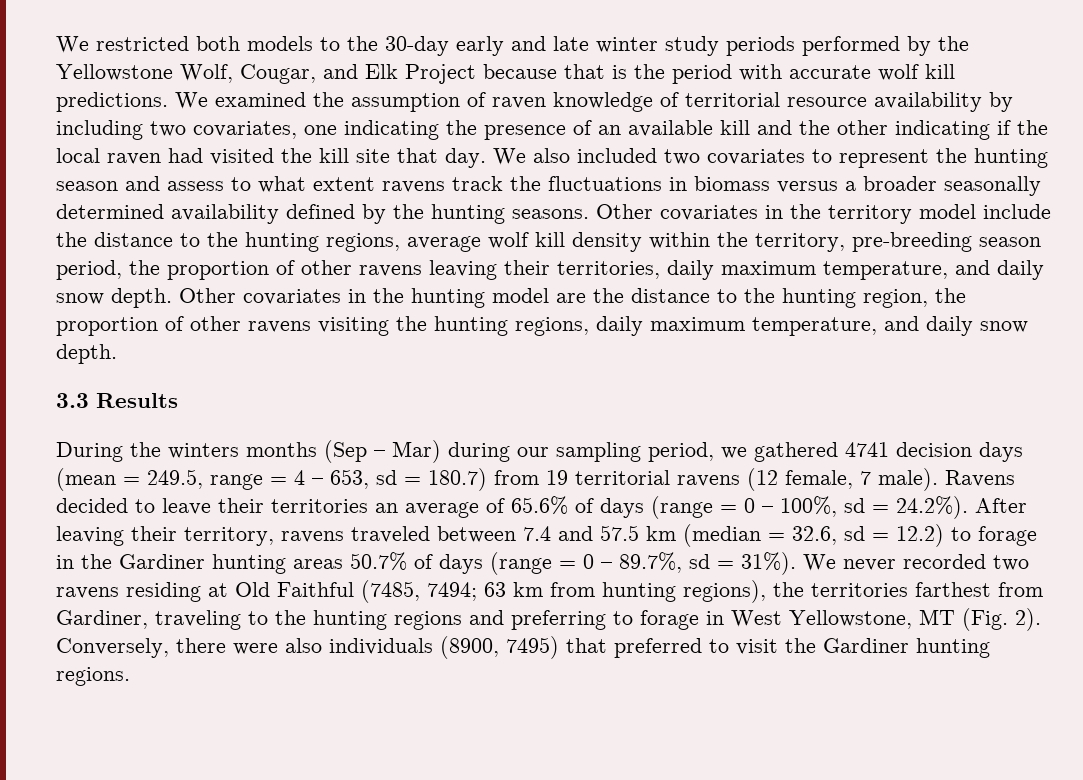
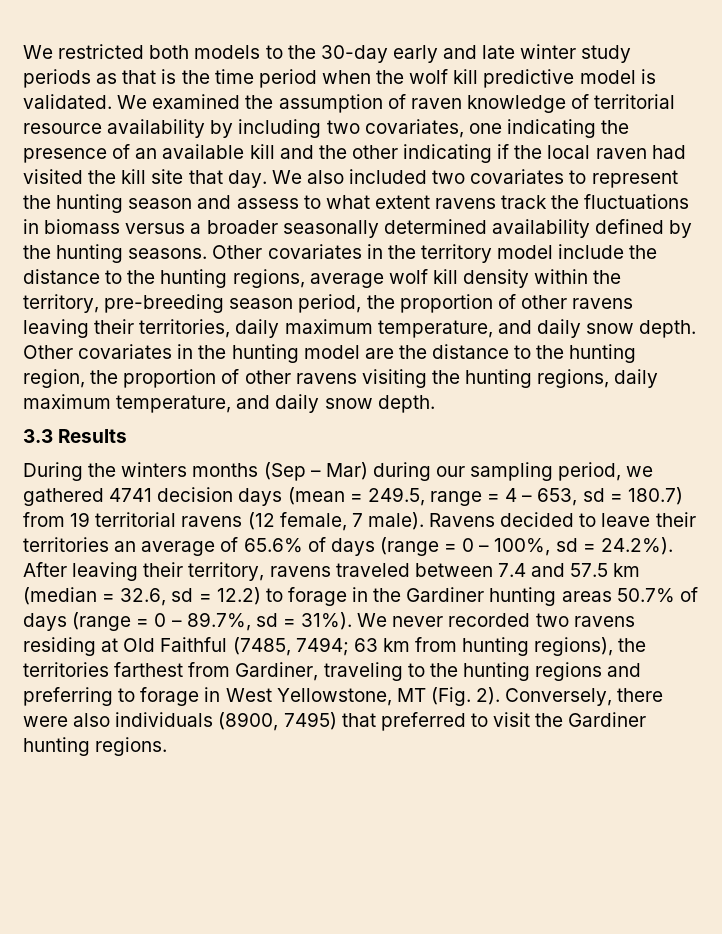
- We restricted both models to the 30-day early and late winter study periods performed by the Yellowstone Wolf, Cougar, and Elk Project because that is the period with accurate wolf kill predictions.
+ We restricted both models to the 30-day early and late winter study periods as that is the time period when the wolf kill predictive model is validated.

